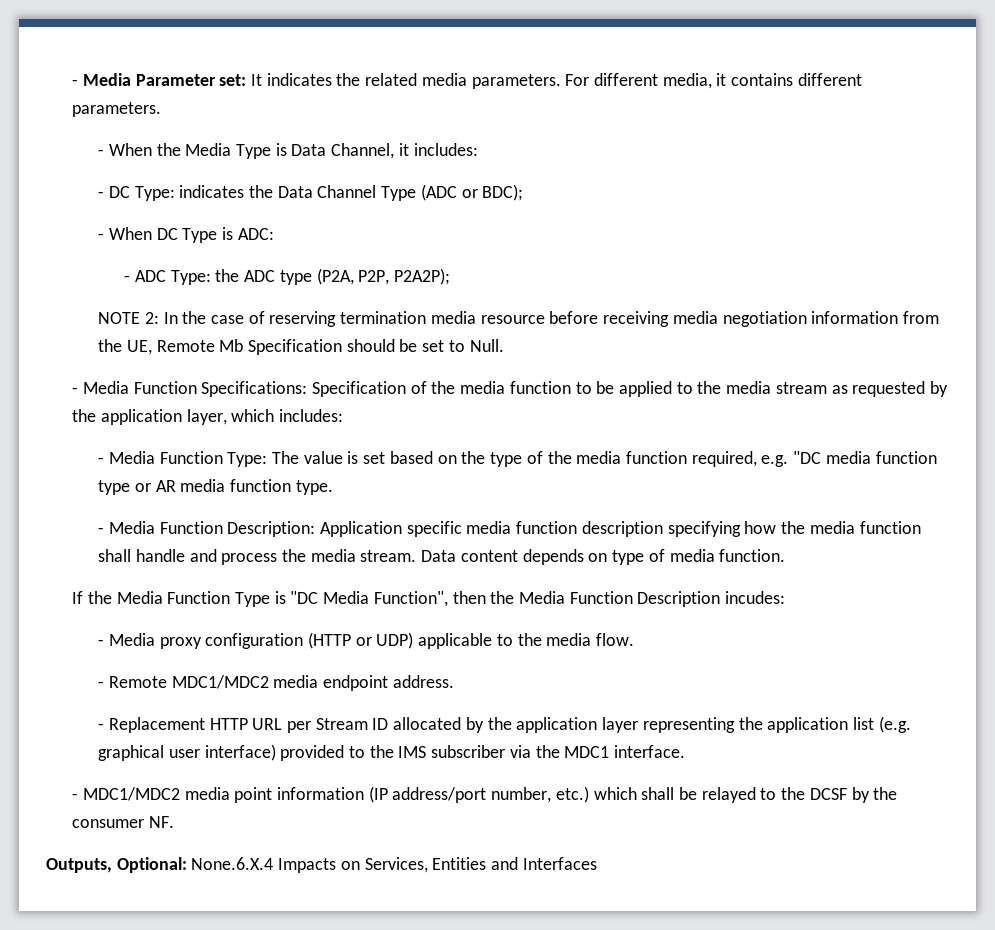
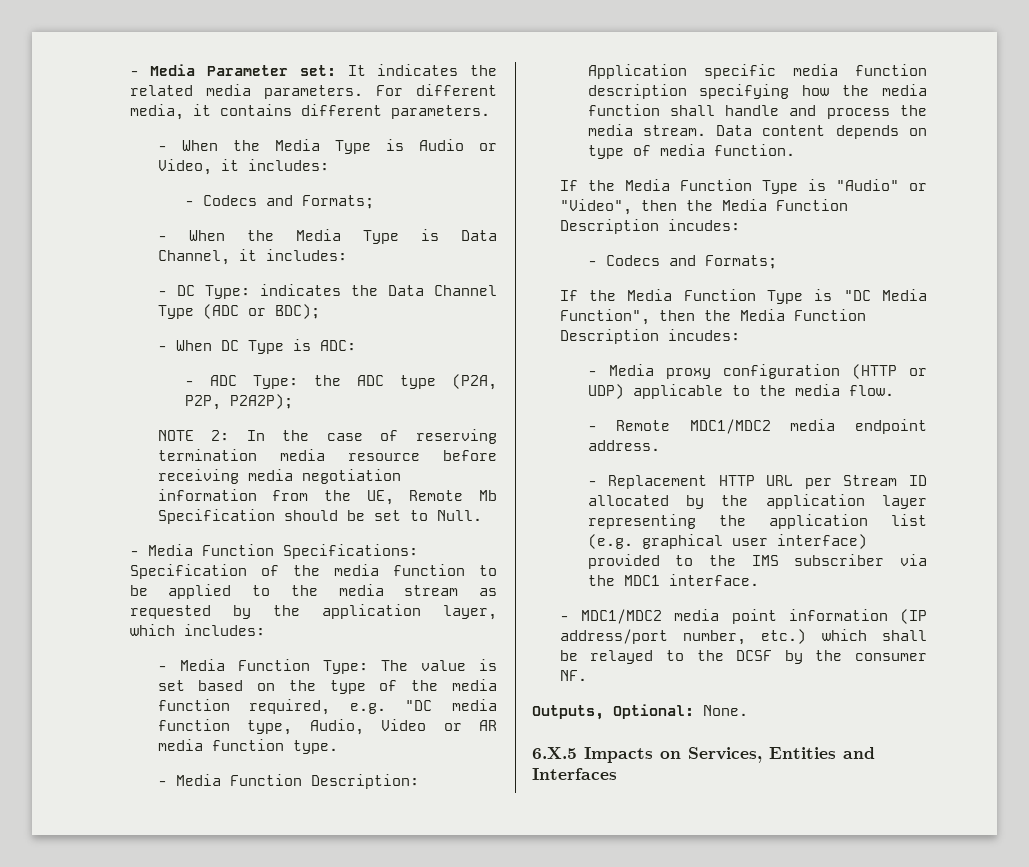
+ - When the Media Type is Audio or Video, it includes:
+ - Codecs and Formats;
- - Media Function Type: The value is set based on the type of the media function required, e.g. "DC media function type or AR media function type.
+ - Media Function Type: The value is set based on the type of the media function required, e.g. "DC media function type, Audio, Video or AR media function type.
+ If the Media Function Type is "Audio" or "Video", then the Media Function Description incudes:
+ - Codecs and Formats;
- Outputs, Optional: None.6.X.4 Impacts on Services, Entities and Interfaces
+ Outputs, Optional: None.
+ 6.X.5 Impacts on Services, Entities and Interfaces

